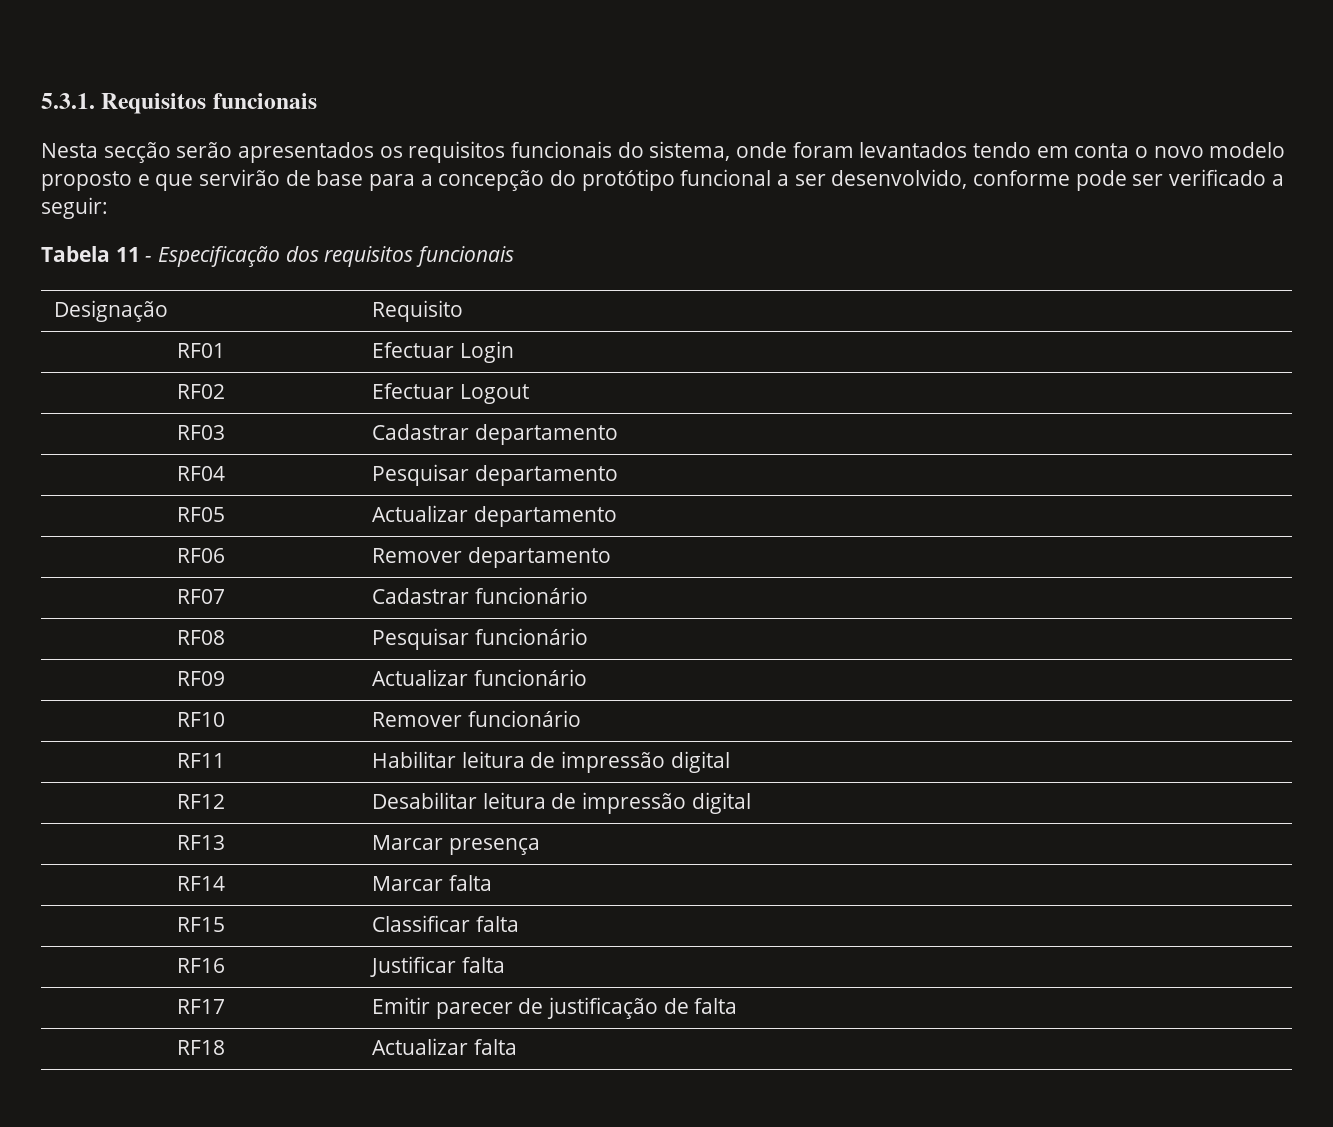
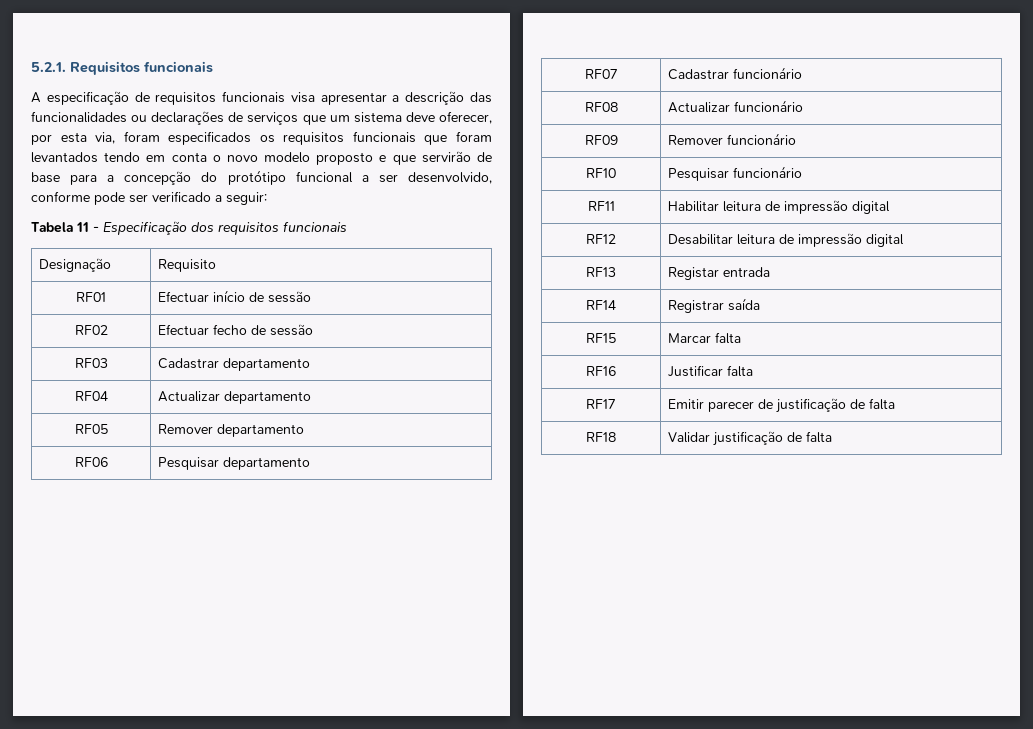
- 5.3.1. Requisitos funcionais
+ 5.2.1. Requisitos funcionais
- Nesta secção serão apresentados os requisitos funcionais do sistema, onde foram levantados tendo em conta o novo modelo proposto e que servirão de base para a concepção do protótipo funcional a ser desenvolvido, conforme pode ser verificado a seguir:
+ A especificação de requisitos funcionais visa apresentar a descrição das funcionalidades ou declarações de serviços que um sistema deve oferecer, por esta via, foram especificados os requisitos funcionais que foram levantados tendo em conta o novo modelo proposto e que servirão de base para a concepção do protótipo funcional a ser desenvolvido, conforme pode ser verificado a seguir:
- RF01 | Efectuar Login
+ RF01 | Efectuar início de sessão
- RF02 | Efectuar Logout
+ RF02 | Efectuar fecho de sessão
- RF04 | Pesquisar departamento
+ RF04 | Actualizar departamento
- RF05 | Actualizar departamento
+ RF05 | Remover departamento
- RF06 | Remover departamento
+ RF06 | Pesquisar departamento
- RF08 | Pesquisar funcionário
+ RF08 | Actualizar funcionário
- RF09 | Actualizar funcionário
+ RF09 | Remover funcionário
- RF10 | Remover funcionário
+ RF10 | Pesquisar funcionário
- RF13 | Marcar presença
+ RF13 | Registar entrada
- RF14 | Marcar falta
+ RF14 | Registrar saída
- RF15 | Classificar falta
+ RF15 | Marcar falta
- RF18 | Actualizar falta
+ RF18 | Validar justificação de falta

